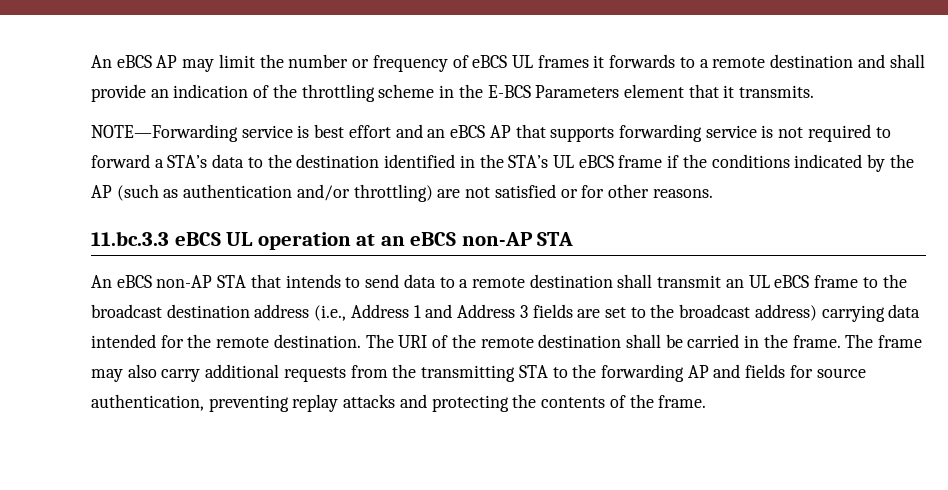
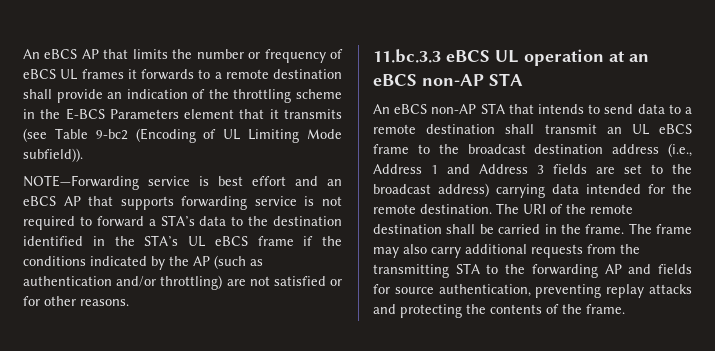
- An eBCS AP may limit the number or frequency of eBCS UL frames it forwards to a remote destination and shall provide an indication of the throttling scheme in the E-BCS Parameters element that it transmits.
+ An eBCS AP that limits the number or frequency of eBCS UL frames it forwards to a remote destination shall provide an indication of the throttling scheme in the E-BCS Parameters element that it transmits (see Table 9-bc2 (Encoding of UL Limiting Mode subfield)).

